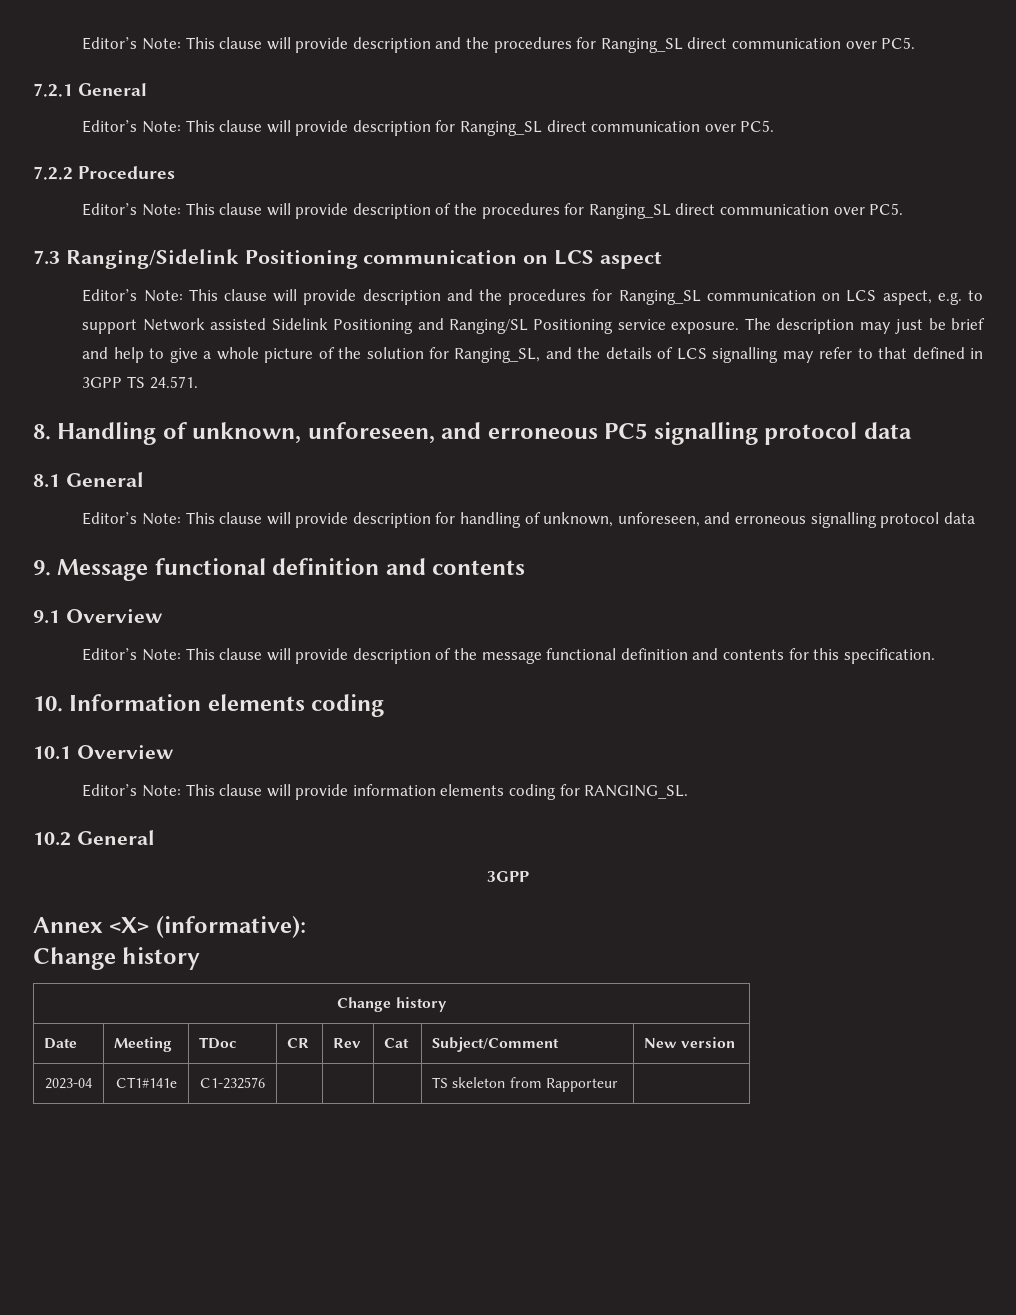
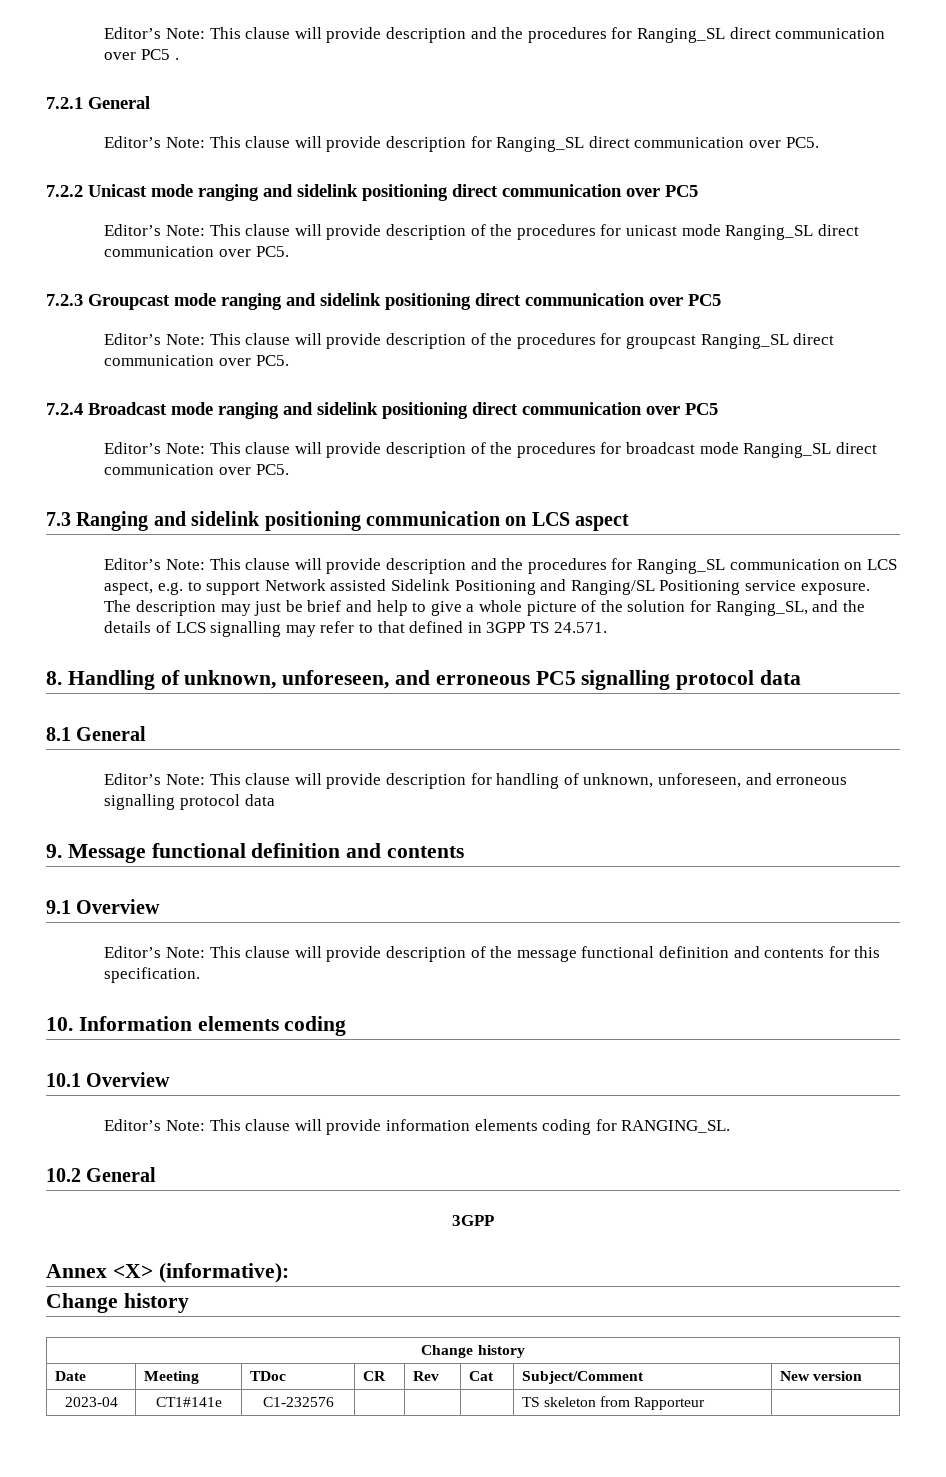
- Editor’s Note: This clause will provide description and the procedures for Ranging_SL direct communication over PC5.
+ Editor’s Note: This clause will provide description and the procedures for Ranging_SL direct communication over PC5 .
- 7.2.2 Procedures
+ 7.2.2 Unicast mode ranging and sidelink positioning direct communication over PC5
- Editor’s Note: This clause will provide description of the procedures for Ranging_SL direct communication over PC5.
+ Editor’s Note: This clause will provide description of the procedures for unicast mode Ranging_SL direct communication over PC5.
+ 7.2.3 Groupcast mode ranging and sidelink positioning direct communication over PC5
+ Editor’s Note: This clause will provide description of the procedures for groupcast Ranging_SL direct communication over PC5.
+ 7.2.4 Broadcast mode ranging and sidelink positioning direct communication over PC5
+ Editor’s Note: This clause will provide description of the procedures for broadcast mode Ranging_SL direct communication over PC5.
- 7.3 Ranging/Sidelink Positioning communication on LCS aspect
+ 7.3 Ranging and sidelink positioning communication on LCS aspect

